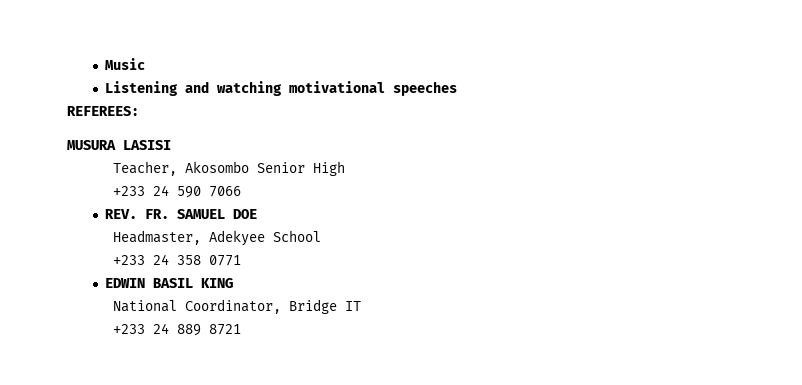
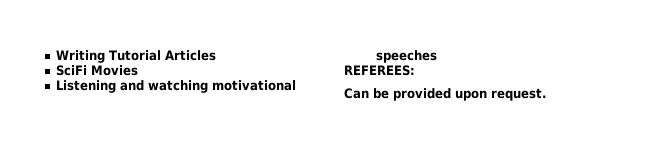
- Music
+ Writing Tutorial Articles
+ SciFi Movies
- MUSURA LASISI
- Teacher, Akosombo Senior High
- +233 24 590 7066
- REV. FR. SAMUEL DOE
- Headmaster, Adekyee School
- +233 24 358 0771
- EDWIN BASIL KING
- National Coordinator, Bridge IT
- +233 24 889 8721
+ Can be provided upon request.

